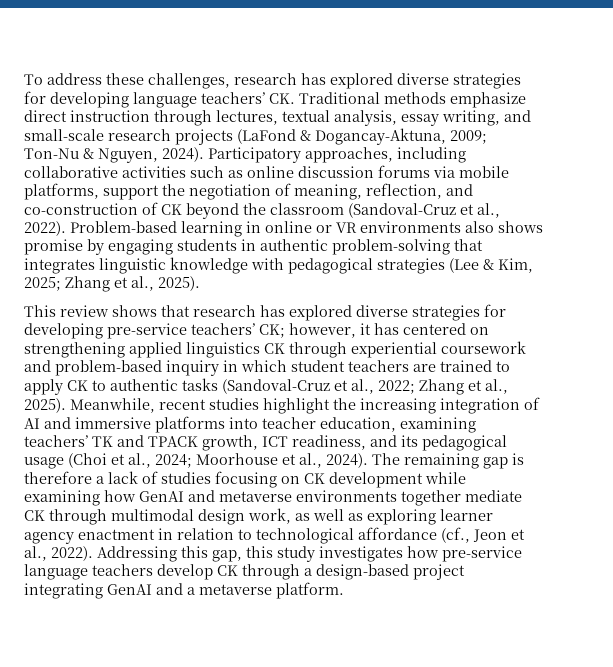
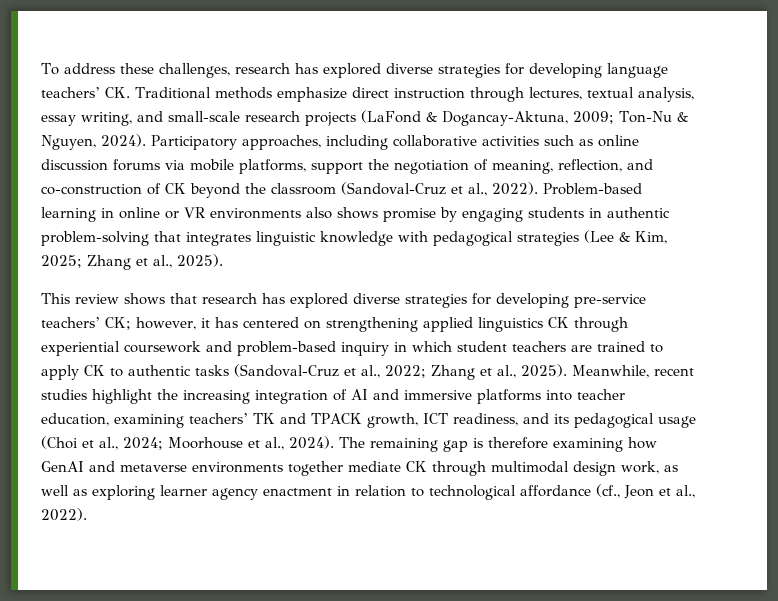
- The remaining gap is therefore a lack of studies focusing on CK development while examining how GenAI and metaverse environments together mediate CK through multimodal design work, as well as exploring learner agency enactment in relation to technological affordance (cf., Jeon et al., 2022). Addressing this gap, this study investigates how pre-service language teachers develop CK through a design-based project integrating GenAI and a metaverse platform.
+ The remaining gap is therefore examining how GenAI and metaverse environments together mediate CK through multimodal design work, as well as exploring learner agency enactment in relation to technological affordance (cf., Jeon et al., 2022).

